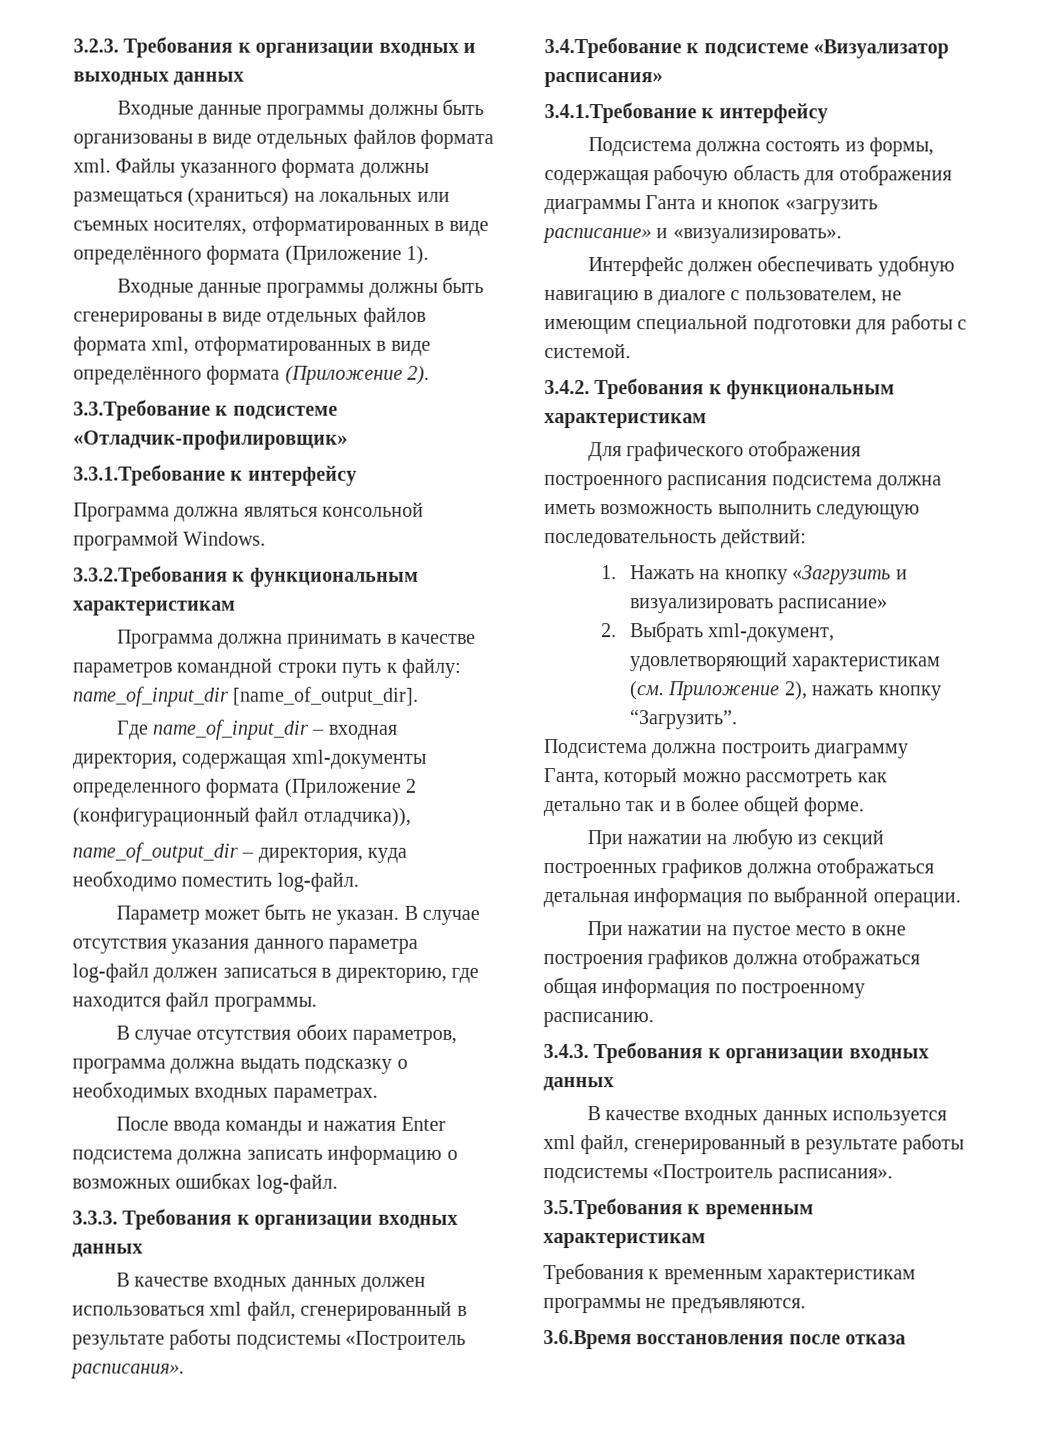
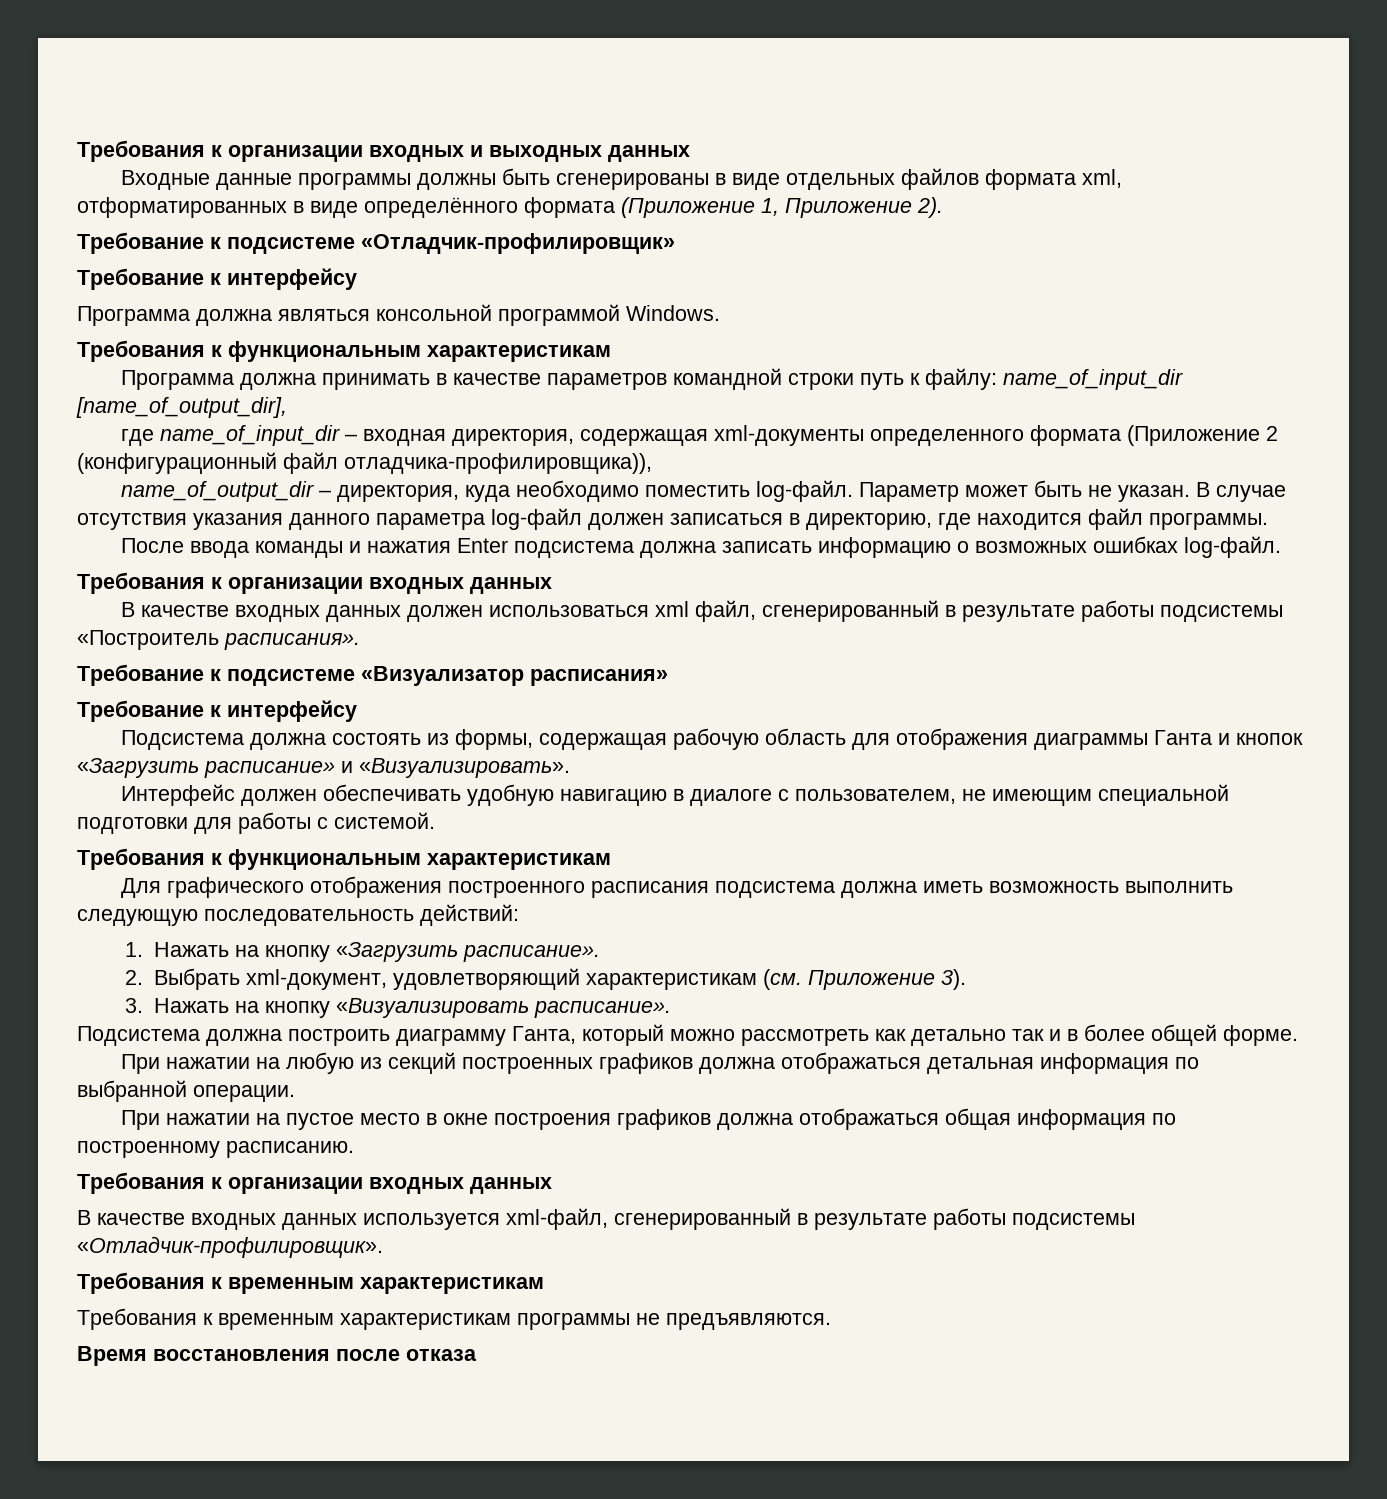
- 3.2.3. Требования к организации входных и выходных данных
+ Требования к организации входных и выходных данных
- Входные данные программы должны быть организованы в виде отдельных файлов формата xml. Файлы указанного формата должны размещаться (храниться) на локальных или съемных носителях, отформатированных в виде определённого формата (Приложение 1).
- Входные данные программы должны быть сгенерированы в виде отдельных файлов формата xml, отформатированных в виде определённого формата (Приложение 2).
+ Входные данные программы должны быть сгенерированы в виде отдельных файлов формата xml, отформатированных в виде определённого формата (Приложение 1, Приложение 2).
- 3.3.Требование к подсистеме «Отладчик-профилировщик»
- 3.3.1.Требование к интерфейсу
+ Требование к подсистеме «Отладчик-профилировщик»
+ Требование к интерфейсу
  Программа должна являться консольной программой Windows.
- 3.3.2.Требования к функциональным характеристикам
+ Требования к функциональным характеристикам
- Программа должна принимать в качестве параметров командной строки путь к файлу: name_of_input_dir [name_of_output_dir].
- Где name_of_input_dir – входная директория, содержащая xml-документы определенного формата (Приложение 2 (конфигурационный файл отладчика)),
+ Программа должна принимать в качестве параметров командной строки путь к файлу: name_of_input_dir [name_of_output_dir],
+ где name_of_input_dir – входная директория, содержащая xml-документы определенного формата (Приложение 2 (конфигурационный файл отладчика-профилировщика)),
- name_of_output_dir – директория, куда необходимо поместить log-файл.
- Параметр может быть не указан.
+ name_of_output_dir – директория, куда необходимо поместить log-файл. Параметр может быть не указан.
- В случае отсутствия обоих параметров, программа должна выдать подсказку о необходимых входных параметрах.
  После ввода команды и нажатия Enter подсистема должна записать информацию о возможных ошибках log-файл.
- 3.3.3. Требования к организации входных данных
+ Требования к организации входных данных
- 3.4.Требование к подсистеме «Визуализатор расписания»
- 3.4.1.Требование к интерфейсу
+ Требование к подсистеме «Визуализатор расписания»
+ Требование к интерфейсу
- Подсистема должна состоять из формы, содержащая рабочую область для отображения диаграммы Ганта и кнопок «загрузить расписание» и «визуализировать».
+ Подсистема должна состоять из формы, содержащая рабочую область для отображения диаграммы Ганта и кнопок «Загрузить расписание» и «Визуализировать».
  Интерфейс должен обеспечивать удобную навигацию в диалоге с пользователем, не имеющим специальной подготовки для работы с системой.
- 3.4.2. Требования к функциональным характеристикам
+ Требования к функциональным характеристикам
- 1. Нажать на кнопку «Загрузить и визуализировать расписание»
+ 1. Нажать на кнопку «Загрузить расписание».
- 2. Выбрать xml-документ, удовлетворяющий характеристикам (см. Приложение 2), нажать кнопку “Загрузить”.
+ 2. Выбрать xml-документ, удовлетворяющий характеристикам (см. Приложение 3).
+ 3. Нажать на кнопку «Визуализировать расписание».
  При нажатии на пустое место в окне построения графиков должна отображаться общая информация по построенному расписанию.
- 3.4.3. Требования к организации входных данных
+ Требования к организации входных данных
- В качестве входных данных используется xml файл, сгенерированный в результате работы подсистемы «Построитель расписания».
- 3.5.Требования к временным характеристикам
+ В качестве входных данных используется xml-файл, сгенерированный в результате работы подсистемы «Отладчик-профилировщик».
+ Требования к временным характеристикам
- 3.6.Время восстановления после отказа
+ Время восстановления после отказа

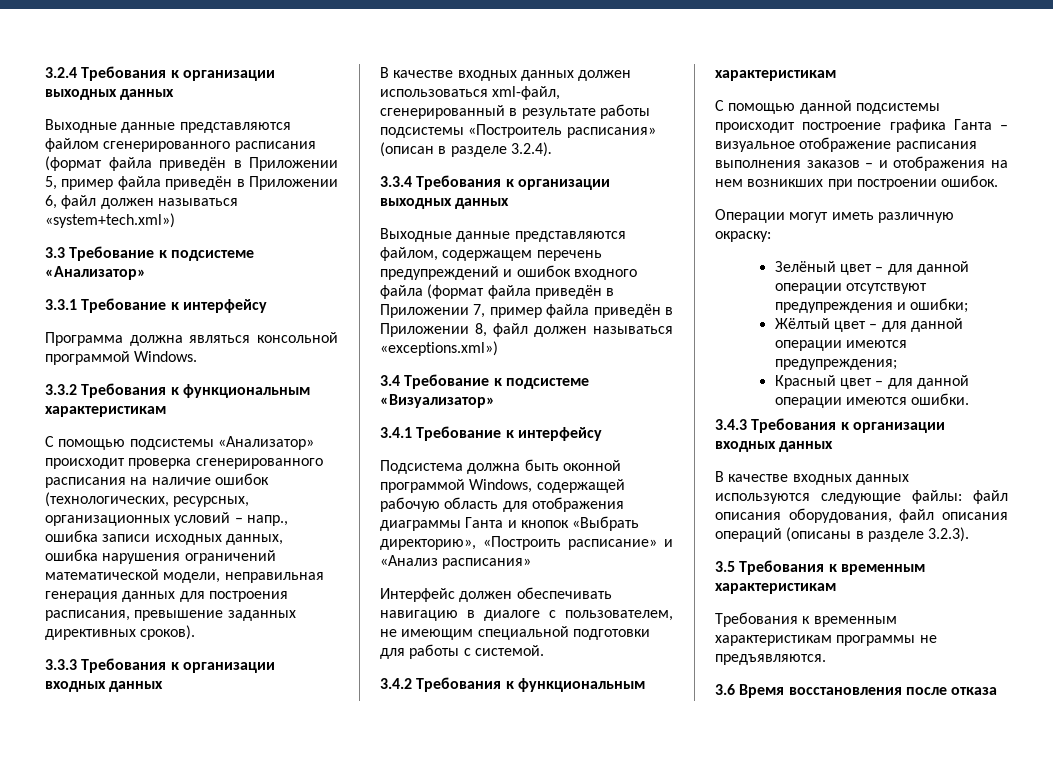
- Требования к организации входных и выходных данных
- Входные данные программы должны быть сгенерированы в виде отдельных файлов формата xml, отформатированных в виде определённого формата (Приложение 1, Приложение 2).
- Требование к подсистеме «Отладчик-профилировщик»
- Требование к интерфейсу
+ 3.2.4 Требования к организации выходных данных
+ Выходные данные представляются файлом сгенерированного расписания (формат файла приведён в Приложении 5, пример файла приведён в Приложении 6, файл должен называться «system+tech.xml»)
+ 3.3 Требование к подсистеме «Анализатор»
+ 3.3.1 Требование к интерфейсу
  Программа должна являться консольной программой Windows.
- Требования к функциональным характеристикам
- Программа должна принимать в качестве параметров командной строки путь к файлу: name_of_input_dir [name_of_output_dir],
- где name_of_input_dir – входная директория, содержащая xml-документы определенного формата (Приложение 2 (конфигурационный файл отладчика-профилировщика)),
- name_of_output_dir – директория, куда необходимо поместить log-файл. Параметр может быть не указан. В случае отсутствия указания данного параметра log-файл должен записаться в директорию, где находится файл программы.
- После ввода команды и нажатия Enter подсистема должна записать информацию о возможных ошибках log-файл.
- Требования к организации входных данных
+ 3.3.2 Требования к функциональным характеристикам
+ С помощью подсистемы «Анализатор» происходит проверка сгенерированного расписания на наличие ошибок (технологических, ресурсных, организационных условий – напр., ошибка записи исходных данных, ошибка нарушения ограничений математической модели, неправильная генерация данных для построения расписания, превышение заданных директивных сроков).
+ 3.3.3 Требования к организации входных данных
- В качестве входных данных должен использоваться xml файл, сгенерированный в результате работы подсистемы «Построитель расписания».
- Требование к подсистеме «Визуализатор расписания»
- Требование к интерфейсу
+ В качестве входных данных должен использоваться xml-файл, сгенерированный в результате работы подсистемы «Построитель расписания» (описан в разделе 3.2.4).
+ 3.3.4 Требования к организации выходных данных
+ Выходные данные представляются файлом, содержащем перечень предупреждений и ошибок входного файла (формат файла приведён в Приложении 7, пример файла приведён в Приложении 8, файл должен называться «exceptions.xml»)
+ 3.4 Требование к подсистеме «Визуализатор»
+ 3.4.1 Требование к интерфейсу
- Подсистема должна состоять из формы, содержащая рабочую область для отображения диаграммы Ганта и кнопок «Загрузить расписание» и «Визуализировать».
+ Подсистема должна быть оконной программой Windows, содержащей рабочую область для отображения диаграммы Ганта и кнопок «Выбрать директорию», «Построить расписание» и «Анализ расписания»
- Интерфейс должен обеспечивать удобную навигацию в диалоге с пользователем, не имеющим специальной подготовки для работы с системой.
- Требования к функциональным характеристикам
- Для графического отображения построенного расписания подсистема должна иметь возможность выполнить следующую последовательность действий:
- 1. Нажать на кнопку «Загрузить расписание».
- 2. Выбрать xml-документ, удовлетворяющий характеристикам (см. Приложение 3).
- 3. Нажать на кнопку «Визуализировать расписание».
- Подсистема должна построить диаграмму Ганта, который можно рассмотреть как детально так и в более общей форме.
- При нажатии на любую из секций построенных графиков должна отображаться детальная информация по выбранной операции.
- При нажатии на пустое место в окне построения графиков должна отображаться общая информация по построенному расписанию.
- Требования к организации входных данных
- В качестве входных данных используется xml-файл, сгенерированный в результате работы подсистемы «Отладчик-профилировщик».
- Требования к временным характеристикам
+ Интерфейс должен обеспечивать навигацию в диалоге с пользователем, не имеющим специальной подготовки для работы с системой.
+ 3.4.2 Требования к функциональным характеристикам
+ С помощью данной подсистемы происходит построение графика Ганта – визуальное отображение расписания выполнения заказов – и отображения на нем возникших при построении ошибок.
+ Операции могут иметь различную окраску:
+ Зелёный цвет – для данной операции отсутствуют предупреждения и ошибки;
+ Жёлтый цвет – для данной операции имеются предупреждения;
+ Красный цвет – для данной операции имеются ошибки.
+ 3.4.3 Требования к организации входных данных
+ В качестве входных данных используются следующие файлы: файл описания оборудования, файл описания операций (описаны в разделе 3.2.3).
+ 3.5 Требования к временным характеристикам
- Время восстановления после отказа
+ 3.6 Время восстановления после отказа

